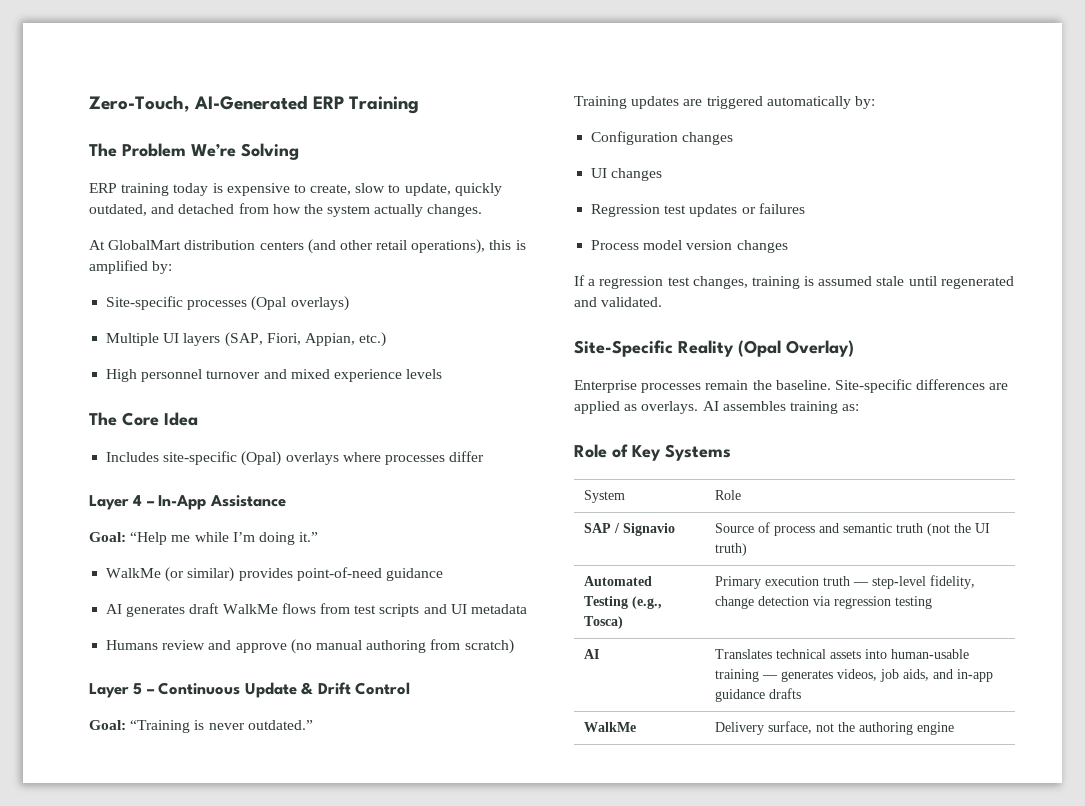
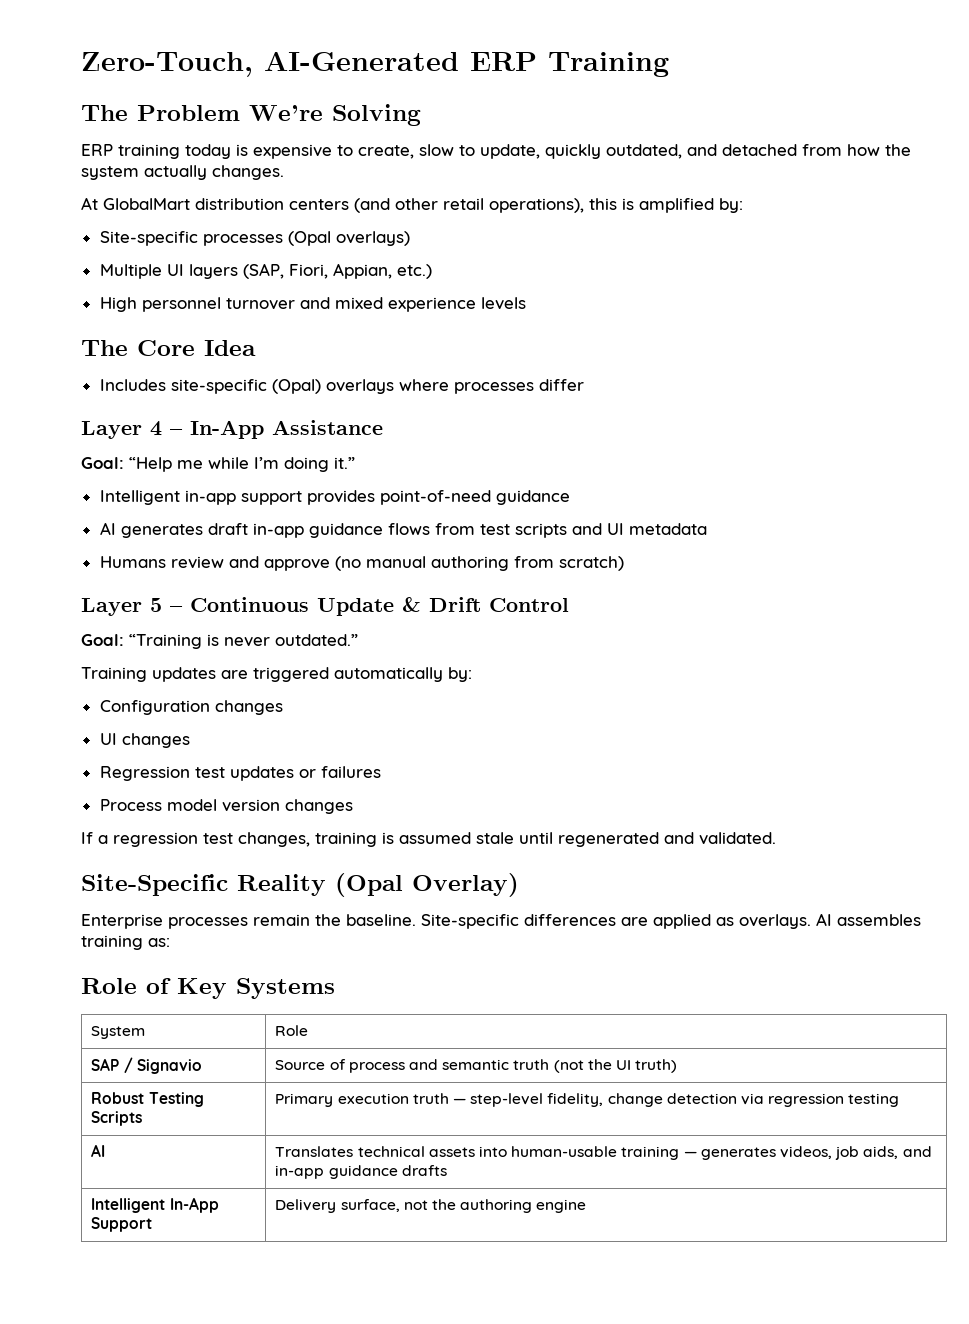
- WalkMe (or similar) provides point-of-need guidance
+ Intelligent in-app support provides point-of-need guidance
- AI generates draft WalkMe flows from test scripts and UI metadata
+ AI generates draft in-app guidance flows from test scripts and UI metadata
- Automated Testing (e.g., Tosca) | Primary execution truth — step-level fidelity, change detection via regression testing
+ Robust Testing Scripts | Primary execution truth — step-level fidelity, change detection via regression testing
- WalkMe | Delivery surface, not the authoring engine
+ Intelligent In-App Support | Delivery surface, not the authoring engine

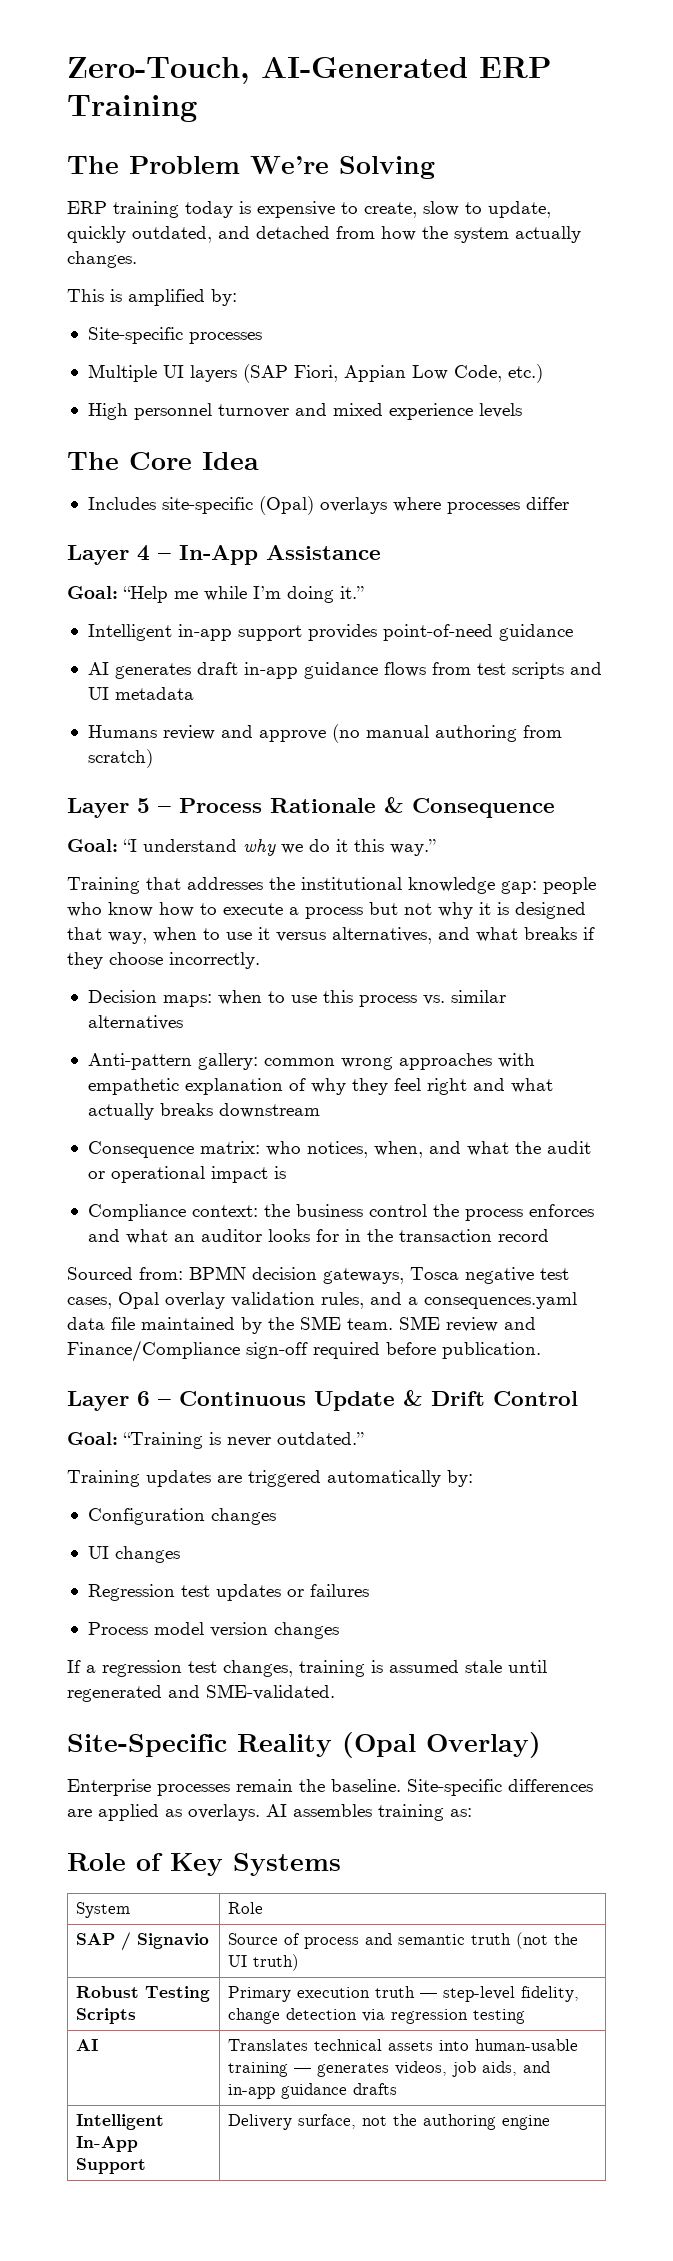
- At GlobalMart distribution centers (and other retail operations), this is amplified by:
+ This is amplified by:
- Site-specific processes (Opal overlays)
+ Site-specific processes
- Multiple UI layers (SAP, Fiori, Appian, etc.)
+ Multiple UI layers (SAP Fiori, Appian Low Code, etc.)
- Layer 5 – Continuous Update & Drift Control
+ Layer 5 – Process Rationale & Consequence
+ Goal: “I understand why we do it this way.”
+ Training that addresses the institutional knowledge gap: people who know how to execute a process but not why it is designed that way, when to use it versus alternatives, and what breaks if they choose incorrectly.
+ Decision maps: when to use this process vs. similar alternatives
+ Anti-pattern gallery: common wrong approaches with empathetic explanation of why they feel right and what actually breaks downstream
+ Consequence matrix: who notices, when, and what the audit or operational impact is
+ Compliance context: the business control the process enforces and what an auditor looks for in the transaction record
+ Sourced from: BPMN decision gateways, Tosca negative test cases, Opal overlay validation rules, and a consequences.yaml data file maintained by the SME team. SME review and Finance/Compliance sign-off required before publication.
+ Layer 6 – Continuous Update & Drift Control
- If a regression test changes, training is assumed stale until regenerated and validated.
+ If a regression test changes, training is assumed stale until regenerated and SME-validated.

